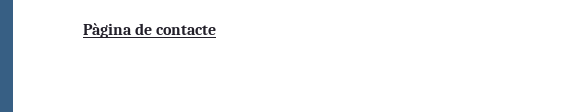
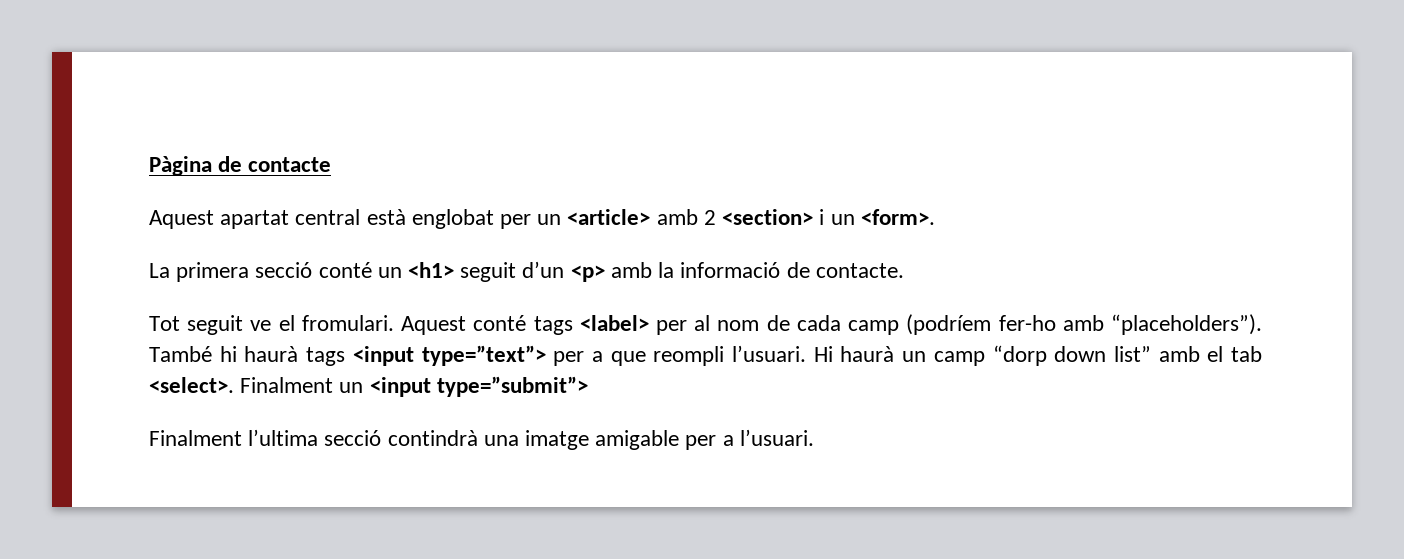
+ Aquest apartat central està englobat per un <article> amb 2 <section> i un <form>.
+ La primera secció conté un <h1> seguit d’un <p> amb la informació de contacte.
+ Tot seguit ve el fromulari. Aquest conté tags <label> per al nom de cada camp (podríem fer-ho amb “placeholders”). També hi haurà tags <input type=”text”> per a que reompli l’usuari. Hi haurà un camp “dorp down list” amb el tab <select>. Finalment un <input type=”submit”>
+ Finalment l’ultima secció contindrà una imatge amigable per a l’usuari.

